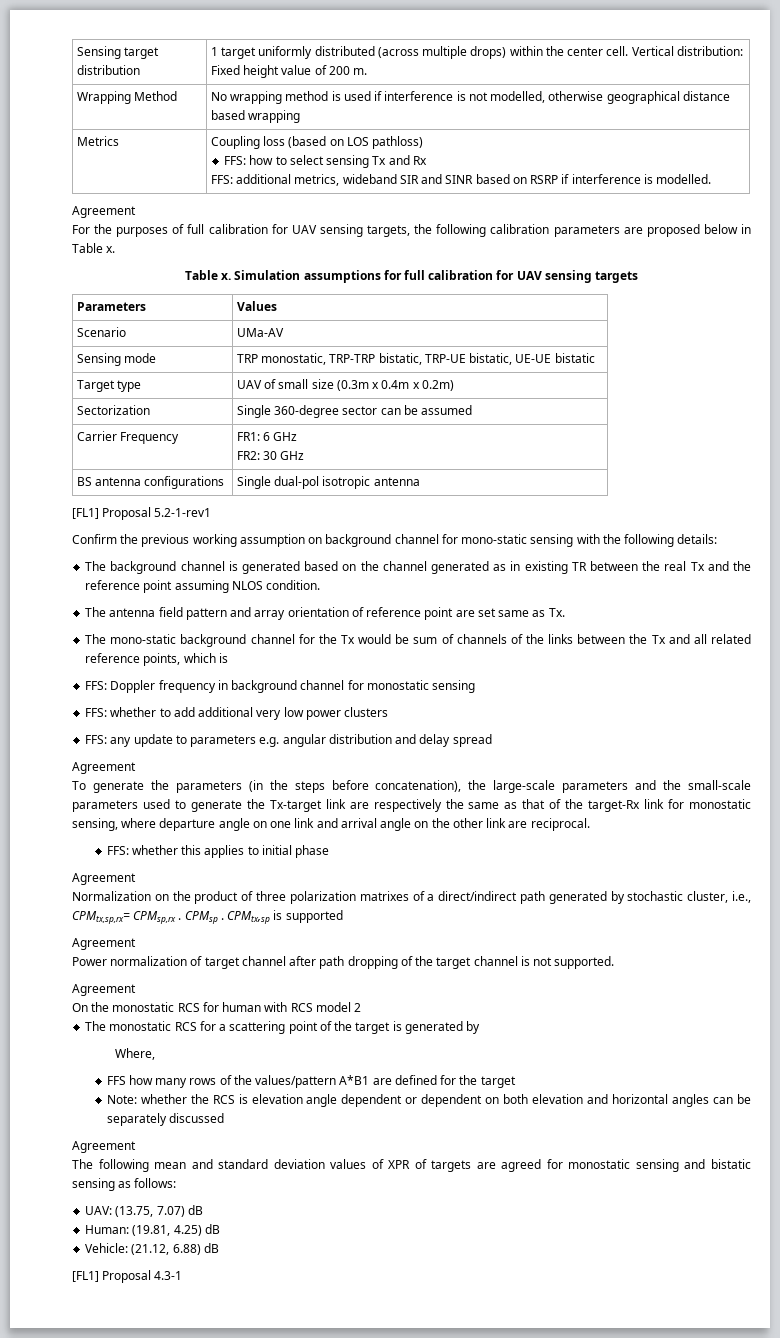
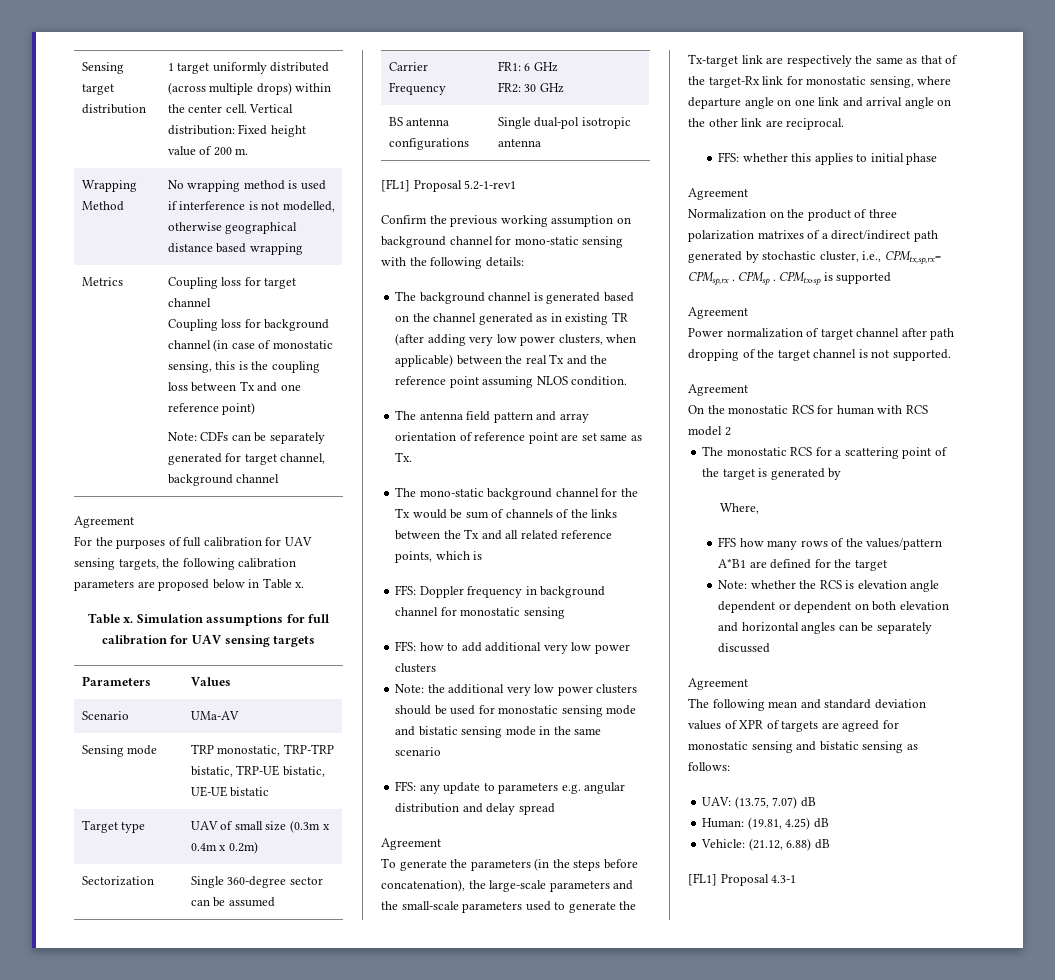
- Metrics | Coupling loss (based on LOS pathloss)
- FFS: how to select sensing Tx and Rx
- FFS: additional metrics, wideband SIR and SINR based on RSRP if interference is modelled.
+ Metrics | Coupling loss for target channel
+ Coupling loss for background channel (in case of monostatic sensing, this is the coupling loss between Tx and one reference point)
+ Note: CDFs can be separately generated for target channel, background channel
- The background channel is generated based on the channel generated as in existing TR between the real Tx and the reference point assuming NLOS condition.
+ The background channel is generated based on the channel generated as in existing TR (after adding very low power clusters, when applicable) between the real Tx and the reference point assuming NLOS condition.
- FFS: whether to add additional very low power clusters
+ FFS: how to add additional very low power clusters
+ Note: the additional very low power clusters should be used for monostatic sensing mode and bistatic sensing mode in the same scenario

